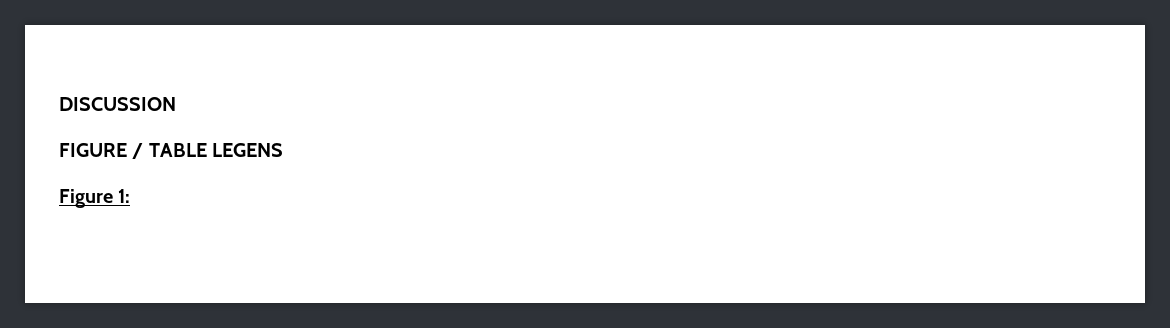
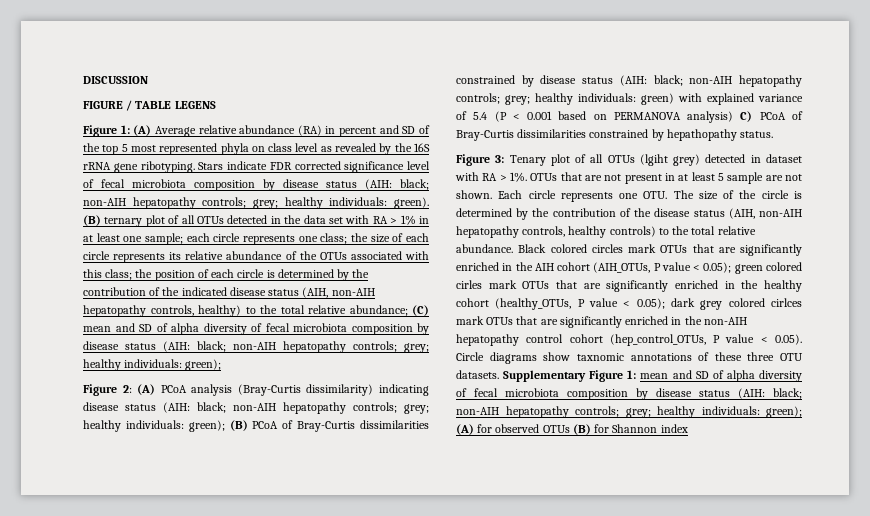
- Figure 1:
+ Figure 1: (A) Average relative abundance (RA) in percent and SD of the top 5 most represented phyla on class level as revealed by the 16S rRNA gene ribotyping. Stars indicate FDR corrected significance level of fecal microbiota composition by disease status (AIH: black; non-AIH hepatopathy controls; grey; healthy individuals: green). (B) ternary plot of all OTUs detected in the data set with RA > 1% in at least one sample; each circle represents one class; the size of each circle represents its relative abundance of the OTUs associated with this class; the position of each circle is determined by the contribution of the indicated disease status (AIH, non-AIH hepatopathy controls, healthy) to the total relative abundance; (C) mean and SD of alpha diversity of fecal microbiota composition by disease status (AIH: black; non-AIH hepatopathy controls; grey; healthy individuals: green);
+ Figure 2: (A) PCoA analysis (Bray-Curtis dissimilarity) indicating disease status (AIH: black; non-AIH hepatopathy controls; grey; healthy individuals: green); (B) PCoA of Bray-Curtis dissimilarities constrained by disease status (AIH: black; non-AIH hepatopathy controls; grey; healthy individuals: green) with explained variance of 5.4 (P < 0.001 based on PERMANOVA analysis) C) PCoA of Bray-Curtis dissimilarities constrained by hepathopathy status.
+ Figure 3: Tenary plot of all OTUs (lgiht grey) detected in dataset with RA > 1%. OTUs that are not present in at least 5 sample are not shown. Each circle represents one OTU. The size of the circle is determined by the contribution of the disease status (AIH, non-AIH hepatopathy controls, healthy controls) to the total relative abundance. Black colored circles mark OTUs that are significantly enriched in the AIH cohort (AIH_OTUs, P value < 0.05); green colored cirles mark OTUs that are significantly enriched in the healthy cohort (healthy_OTUs, P value < 0.05); dark grey colored cirlces mark OTUs that are significantly enriched in the non-AIH hepatopathy control cohort (hep_control_OTUs, P value < 0.05). Circle diagrams show taxnomic annotations of these three OTU datasets. Supplementary Figure 1: mean and SD of alpha diversity of fecal microbiota composition by disease status (AIH: black; non-AIH hepatopathy controls; grey; healthy individuals: green); (A) for observed OTUs (B) for Shannon index

